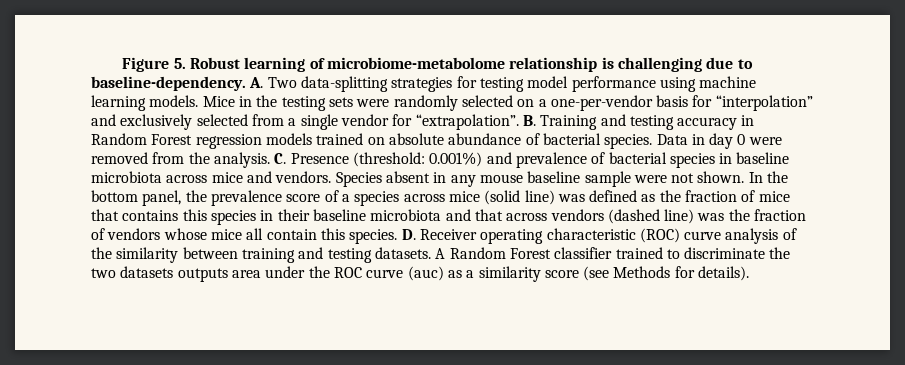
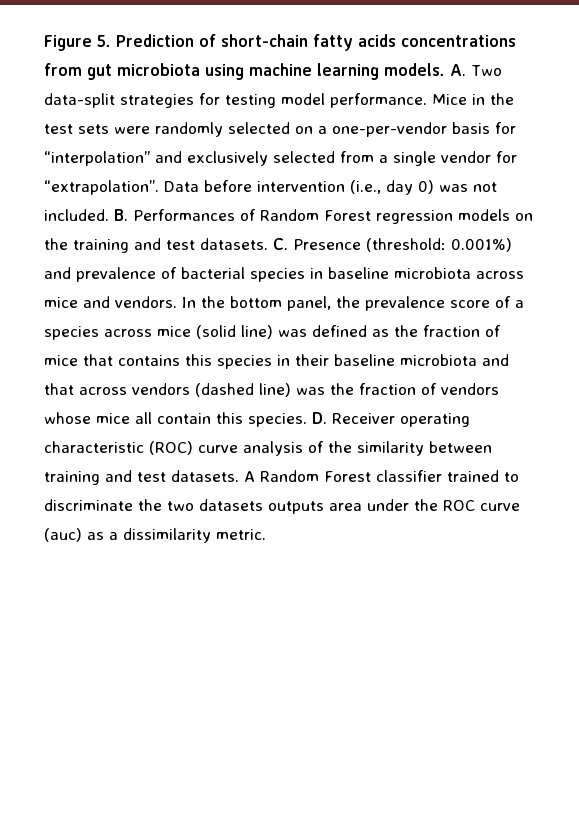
- Figure 5. Robust learning of microbiome-metabolome relationship is challenging due to baseline-dependency.
+ Figure 5. Prediction of short-chain fatty acids concentrations from gut microbiota using machine learning models.
- A. Two data-splitting strategies for testing model performance using machine learning models.
+ A. Two data-split strategies for testing model performance.
- Mice in the testing sets were randomly selected on a one-per-vendor basis for “interpolation” and exclusively selected from a single vendor for “extrapolation”.
+ Mice in the test sets were randomly selected on a one-per-vendor basis for “interpolation” and exclusively selected from a single vendor for “extrapolation”.
- B. Training and testing accuracy in Random Forest regression models trained on absolute abundance of bacterial species. Data in day 0 were removed from the analysis.
+ Data before intervention (i.e., day 0) was not included. B. Performances of Random Forest regression models on the training and test datasets.
- Species absent in any mouse baseline sample were not shown.
- D. Receiver operating characteristic (ROC) curve analysis of the similarity between training and testing datasets.
+ D. Receiver operating characteristic (ROC) curve analysis of the similarity between training and test datasets.
- A Random Forest classifier trained to discriminate the two datasets outputs area under the ROC curve (auc) as a similarity score (see Methods for details).
+ A Random Forest classifier trained to discriminate the two datasets outputs area under the ROC curve (auc) as a dissimilarity metric.

